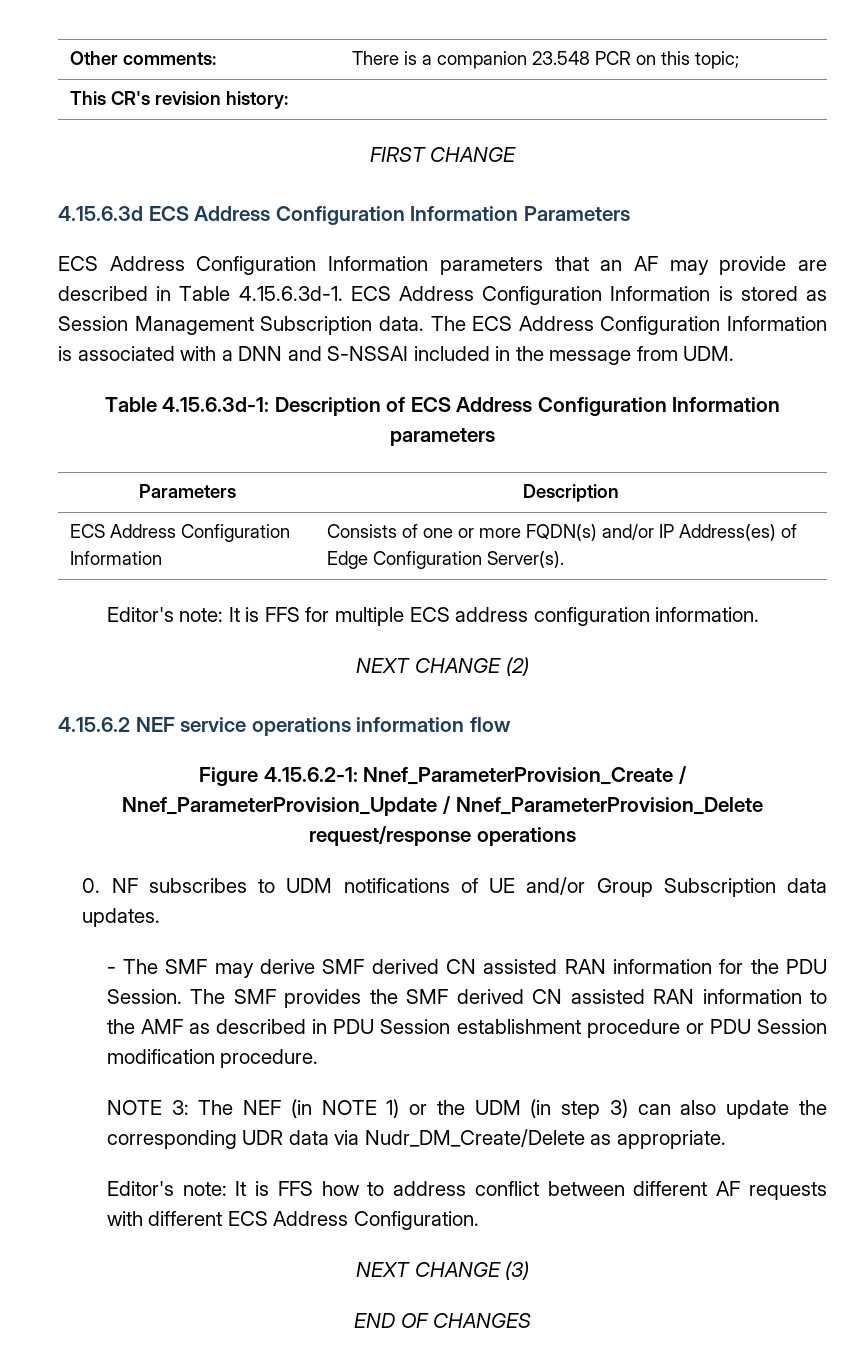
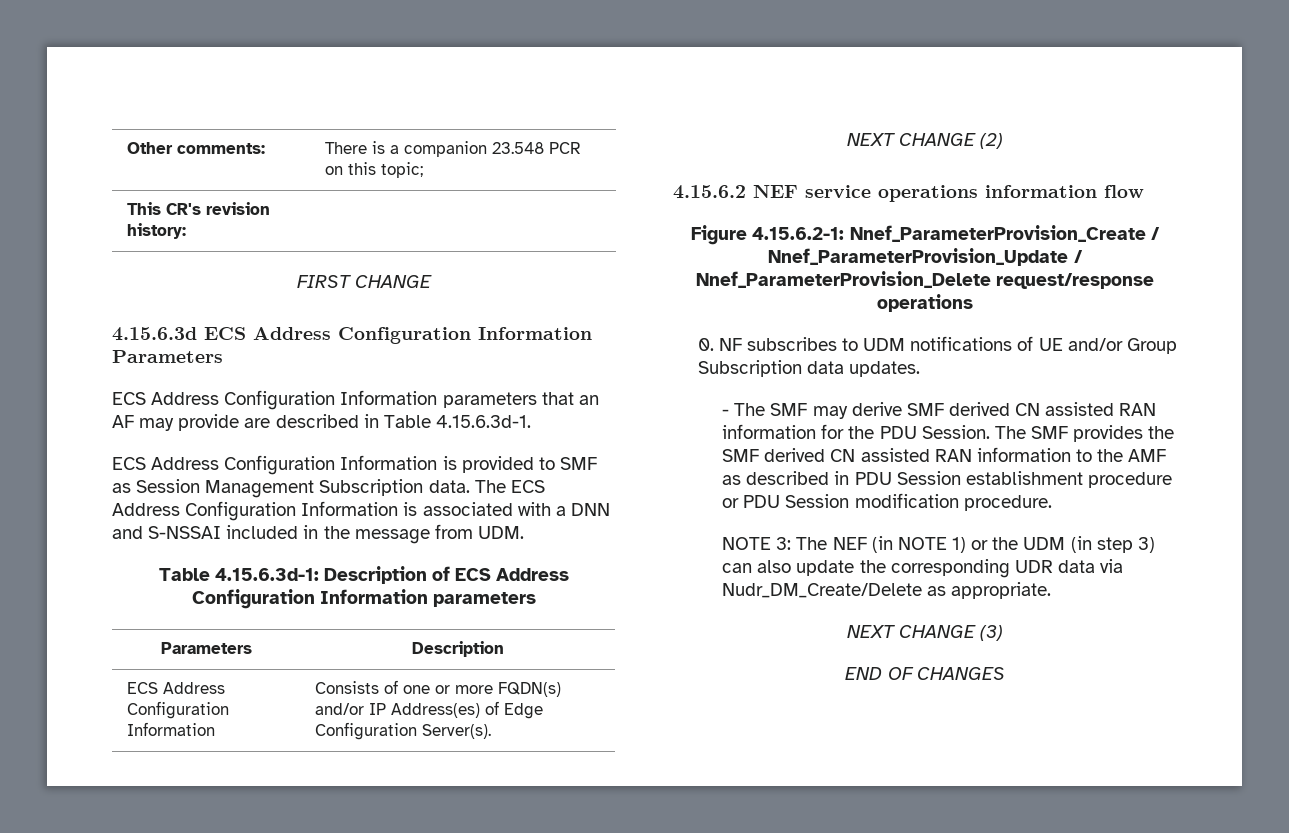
- ECS Address Configuration Information parameters that an AF may provide are described in Table 4.15.6.3d-1. ECS Address Configuration Information is stored as Session Management Subscription data.
+ ECS Address Configuration Information parameters that an AF may provide are described in Table 4.15.6.3d-1.
+ ECS Address Configuration Information is provided to SMF as Session Management Subscription data.
- Editor's note: It is FFS for multiple ECS address configuration information.
- Editor's note: It is FFS how to address conflict between different AF requests with different ECS Address Configuration.

